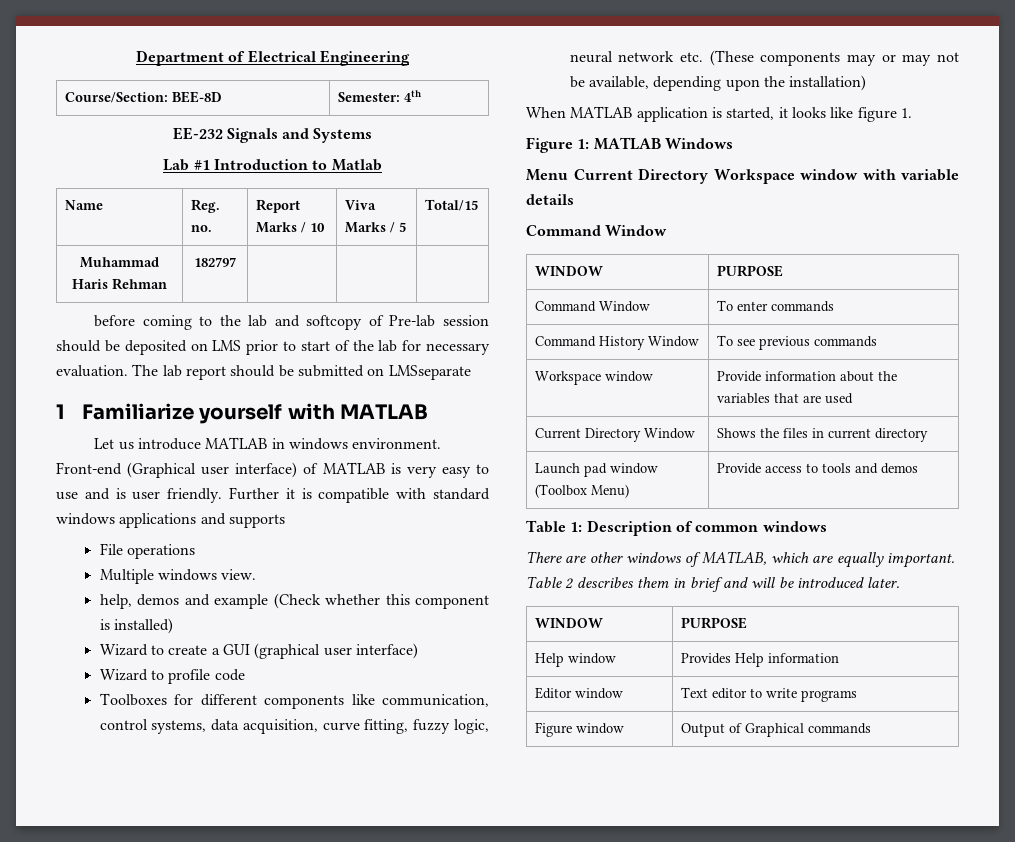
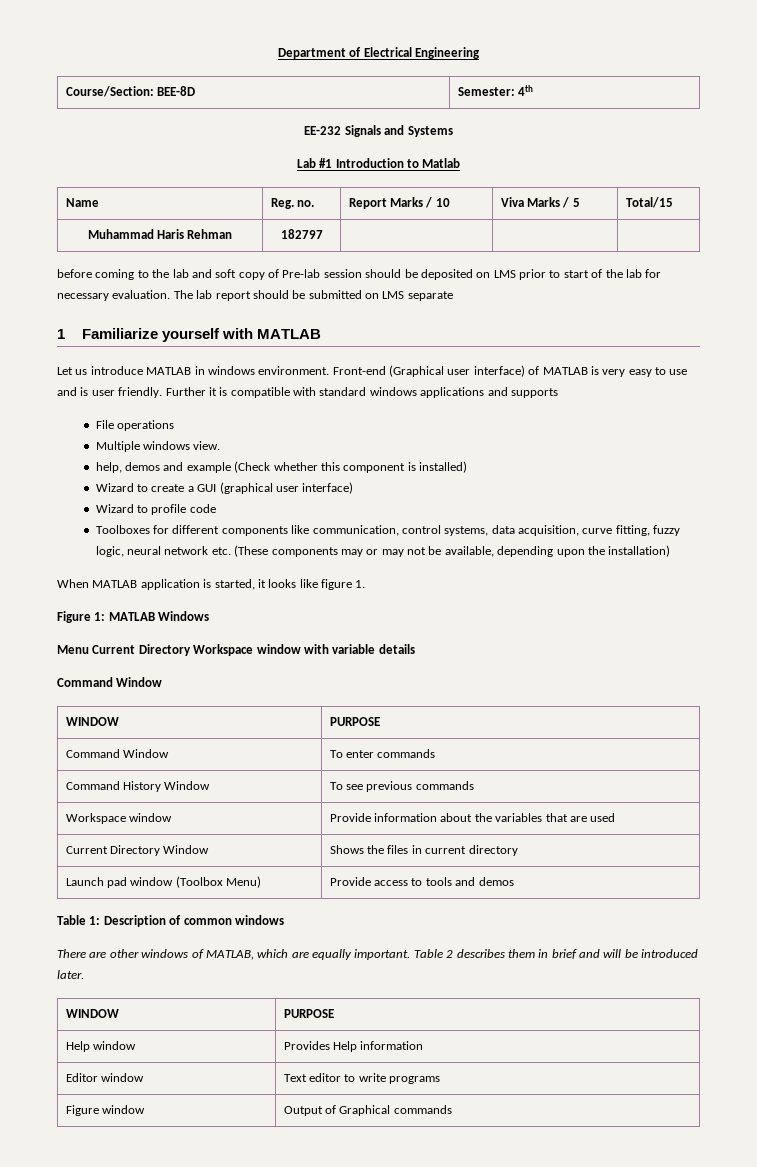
- before coming to the lab and softcopy of Pre-lab session should be deposited on LMS prior to start of the lab for necessary evaluation.
+ before coming to the lab and soft copy of Pre-lab session should be deposited on LMS prior to start of the lab for necessary evaluation.
- The lab report should be submitted on LMSseparate
+ The lab report should be submitted on LMS separate

